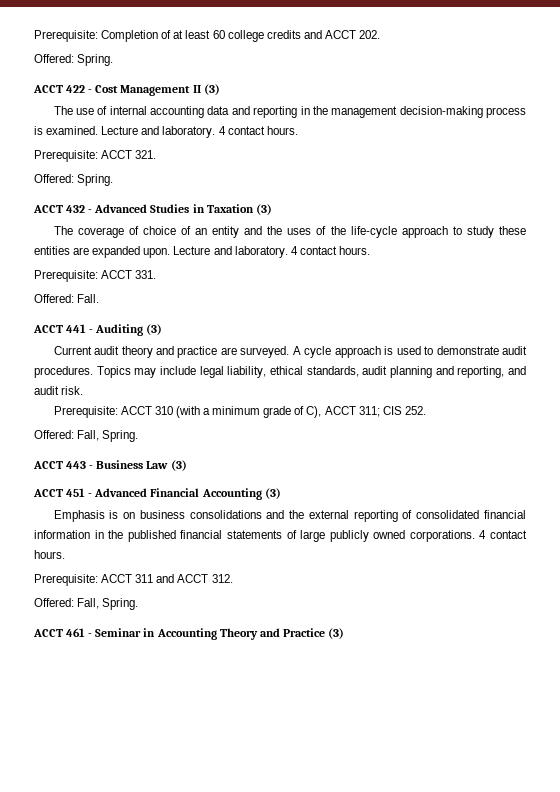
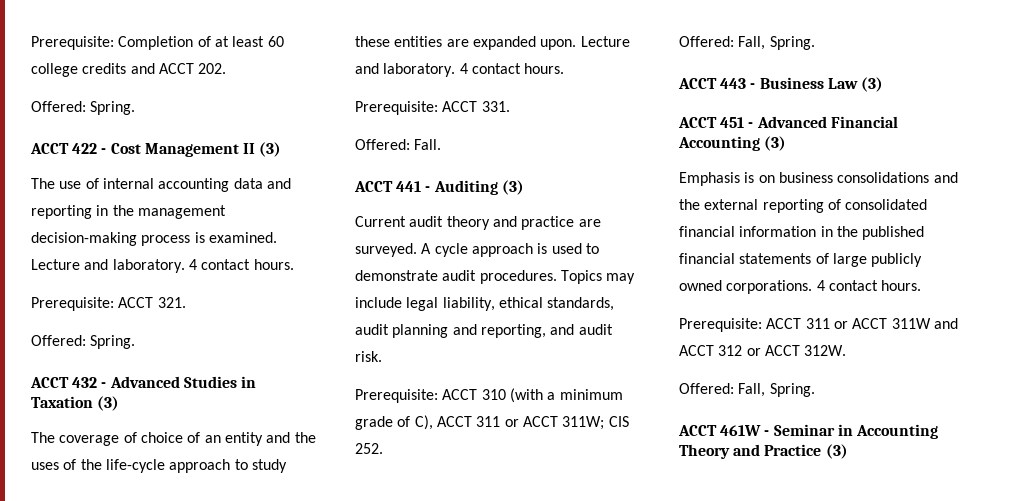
- Prerequisite: ACCT 310 (with a minimum grade of C), ACCT 311; CIS 252.
+ Prerequisite: ACCT 310 (with a minimum grade of C), ACCT 311 or ACCT 311W; CIS 252.
- Prerequisite: ACCT 311 and ACCT 312.
+ Prerequisite: ACCT 311 or ACCT 311W and ACCT 312 or ACCT 312W.
  Offered: Fall, Spring.
- ACCT 461 - Seminar in Accounting Theory and Practice (3)
+ ACCT 461W - Seminar in Accounting Theory and Practice (3)

